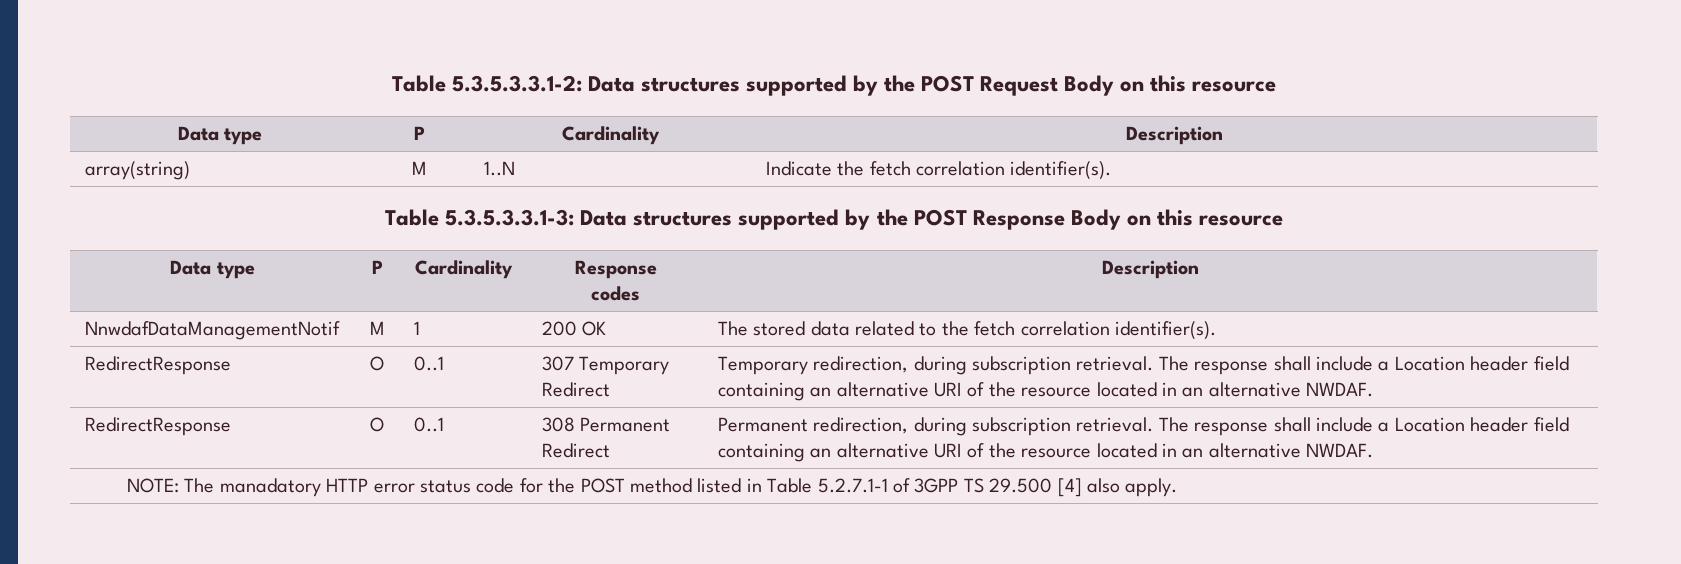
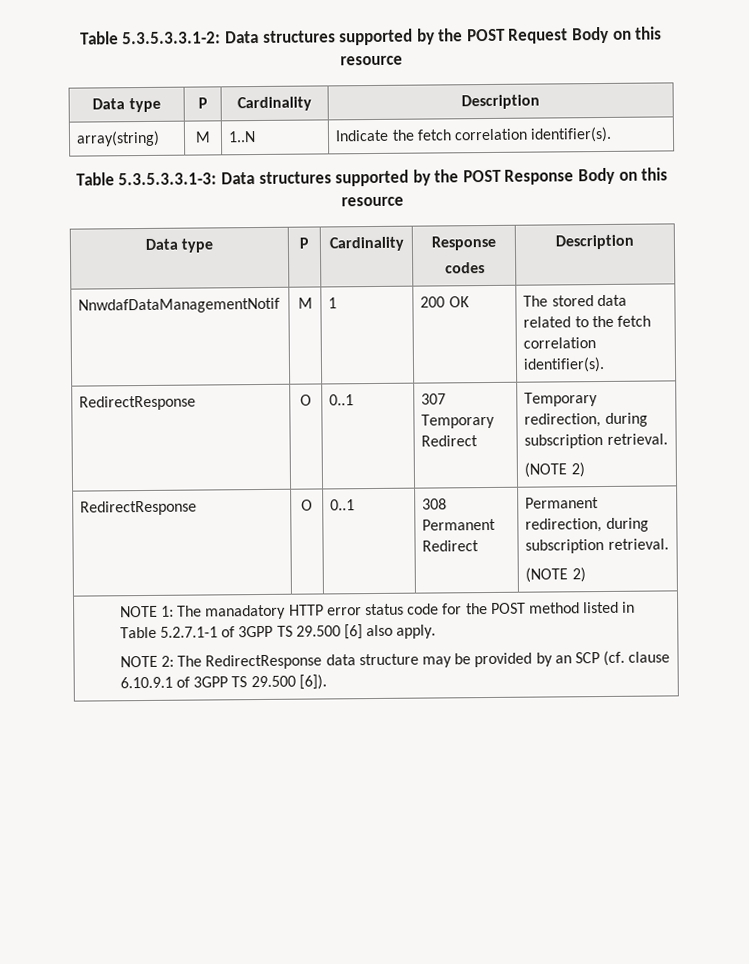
- RedirectResponse | O | 0..1 | 307 Temporary Redirect | Temporary redirection, during subscription retrieval. The response shall include a Location header field containing an alternative URI of the resource located in an alternative NWDAF.
+ RedirectResponse | O | 0..1 | 307 Temporary Redirect | Temporary redirection, during subscription retrieval.
+ (NOTE 2)
- RedirectResponse | O | 0..1 | 308 Permanent Redirect | Permanent redirection, during subscription retrieval. The response shall include a Location header field containing an alternative URI of the resource located in an alternative NWDAF.
- NOTE: The manadatory HTTP error status code for the POST method listed in Table 5.2.7.1-1 of 3GPP TS 29.500 [4] also apply.
+ RedirectResponse | O | 0..1 | 308 Permanent Redirect | Permanent redirection, during subscription retrieval.
+ (NOTE 2)
+ NOTE 1: The manadatory HTTP error status code for the POST method listed in Table 5.2.7.1-1 of 3GPP TS 29.500 [6] also apply.
+ NOTE 2: The RedirectResponse data structure may be provided by an SCP (cf. clause 6.10.9.1 of 3GPP TS 29.500 [6]).

